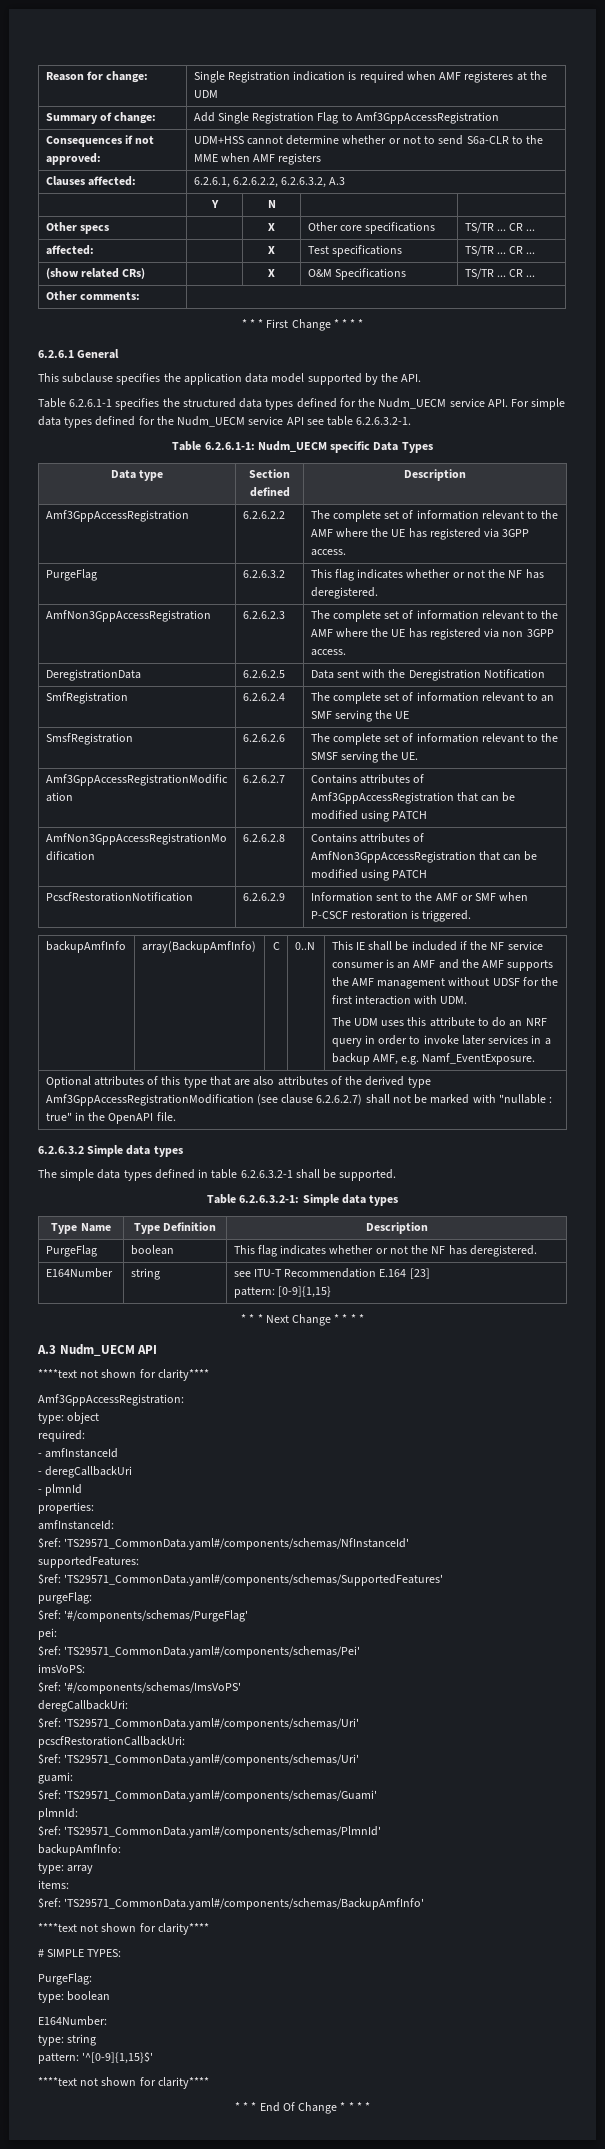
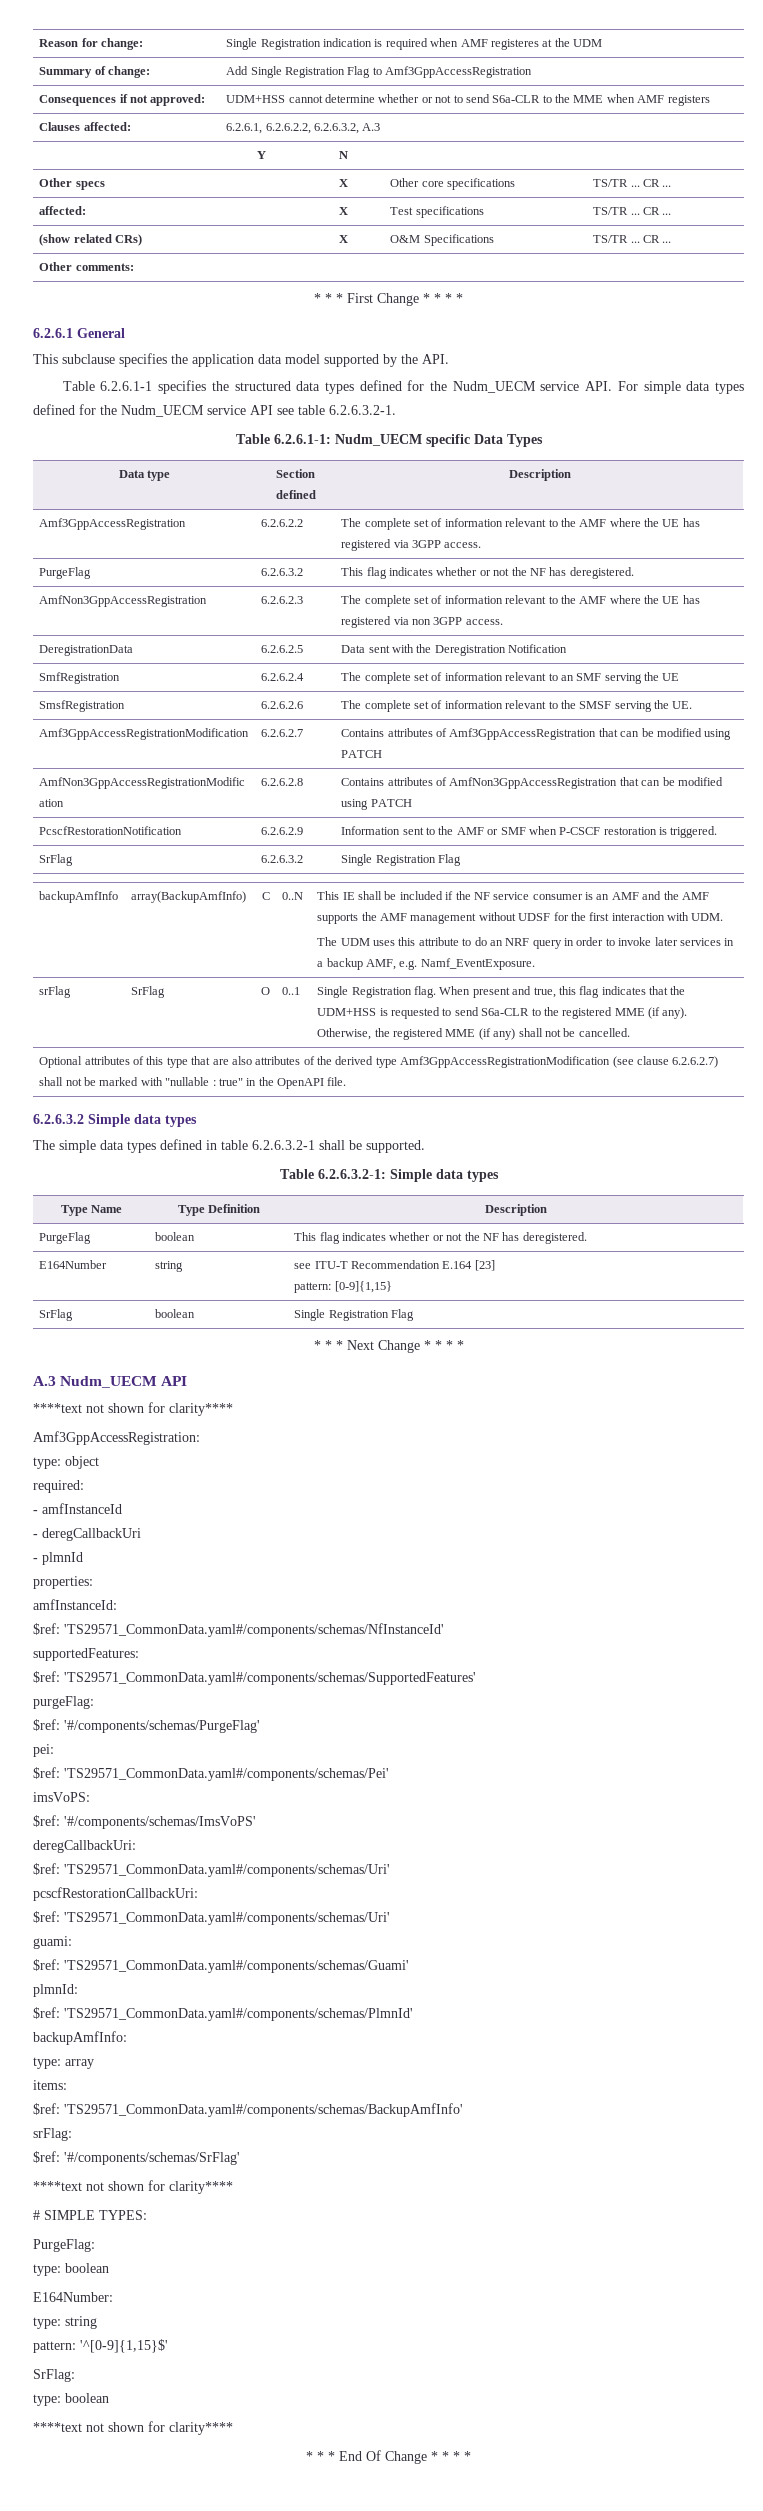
+ SrFlag | 6.2.6.3.2 | Single Registration Flag
+ srFlag | SrFlag | O | 0..1 | Single Registration flag. When present and true, this flag indicates that the UDM+HSS is requested to send S6a-CLR to the registered MME (if any). Otherwise, the registered MME (if any) shall not be cancelled.
+ SrFlag | boolean | Single Registration Flag
+ srFlag:
+ $ref: '#/components/schemas/SrFlag'
+ SrFlag:
+ type: boolean

